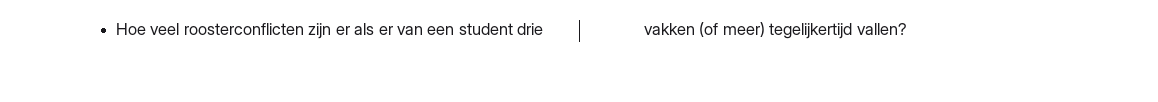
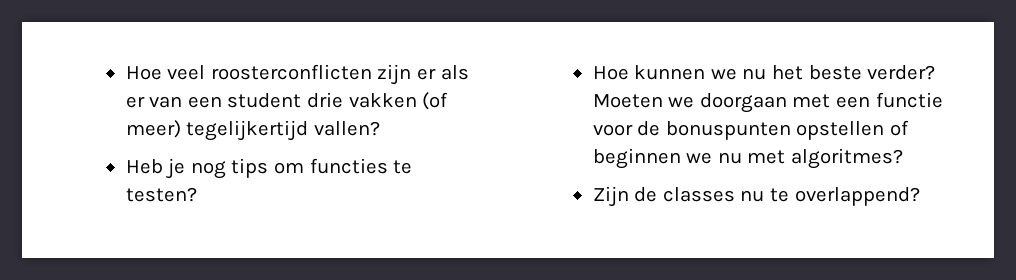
+ Heb je nog tips om functies te testen?
+ Hoe kunnen we nu het beste verder? Moeten we doorgaan met een functie voor de bonuspunten opstellen of beginnen we nu met algoritmes?
+ Zijn de classes nu te overlappend?

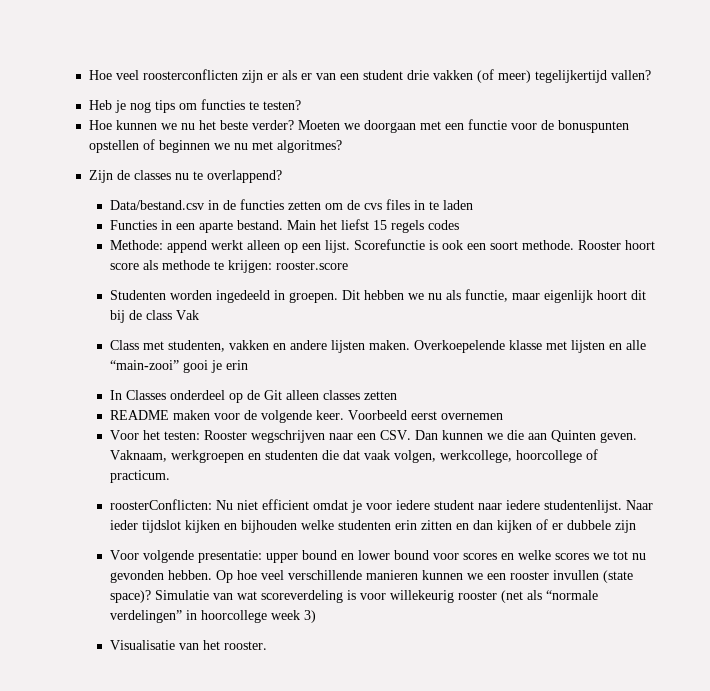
+ Data/bestand.csv in de functies zetten om de cvs files in te laden
+ Functies in een aparte bestand. Main het liefst 15 regels codes
+ Methode: append werkt alleen op een lijst. Scorefunctie is ook een soort methode. Rooster hoort score als methode te krijgen: rooster.score
+ Studenten worden ingedeeld in groepen. Dit hebben we nu als functie, maar eigenlijk hoort dit bij de class Vak
+ Class met studenten, vakken en andere lijsten maken. Overkoepelende klasse met lijsten en alle “main-zooi” gooi je erin
+ In Classes onderdeel op de Git alleen classes zetten
+ README maken voor de volgende keer. Voorbeeld eerst overnemen
+ Voor het testen: Rooster wegschrijven naar een CSV. Dan kunnen we die aan Quinten geven. Vaknaam, werkgroepen en studenten die dat vaak volgen, werkcollege, hoorcollege of practicum.
+ roosterConflicten: Nu niet efficient omdat je voor iedere student naar iedere studentenlijst. Naar ieder tijdslot kijken en bijhouden welke studenten erin zitten en dan kijken of er dubbele zijn
+ Voor volgende presentatie: upper bound en lower bound voor scores en welke scores we tot nu gevonden hebben. Op hoe veel verschillende manieren kunnen we een rooster invullen (state space)? Simulatie van wat scoreverdeling is voor willekeurig rooster (net als “normale verdelingen” in hoorcollege week 3)
+ Visualisatie van het rooster.

